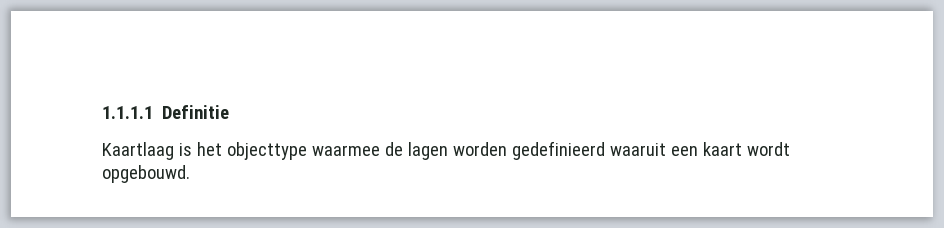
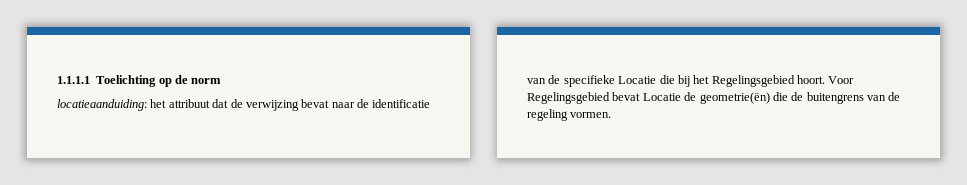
- 1.1.1.1 Definitie
- Kaartlaag is het objecttype waarmee de lagen worden gedefinieerd waaruit een kaart wordt opgebouwd.
+ 1.1.1.1 Toelichting op de norm
+ locatieaanduiding: het attribuut dat de verwijzing bevat naar de identificatie van de specifieke Locatie die bij het Regelingsgebied hoort. Voor Regelingsgebied bevat Locatie de geometrie(ën) die de buitengrens van de regeling vormen.

